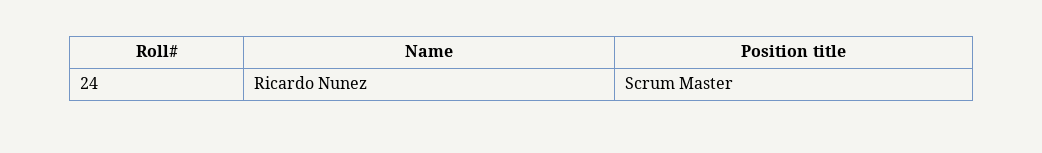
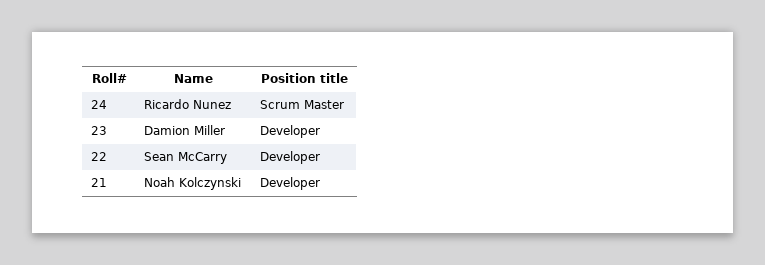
+ 23 | Damion Miller | Developer
+ 22 | Sean McCarry | Developer
+ 21 | Noah Kolczynski | Developer

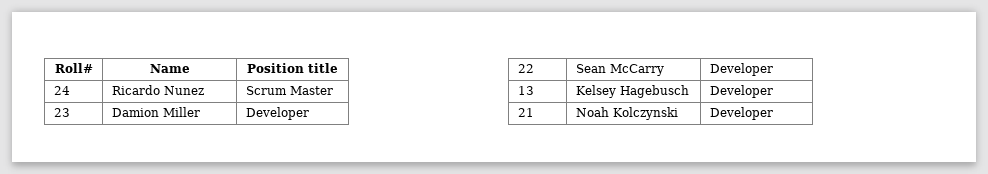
+ 13 | Kelsey Hagebusch | Developer

